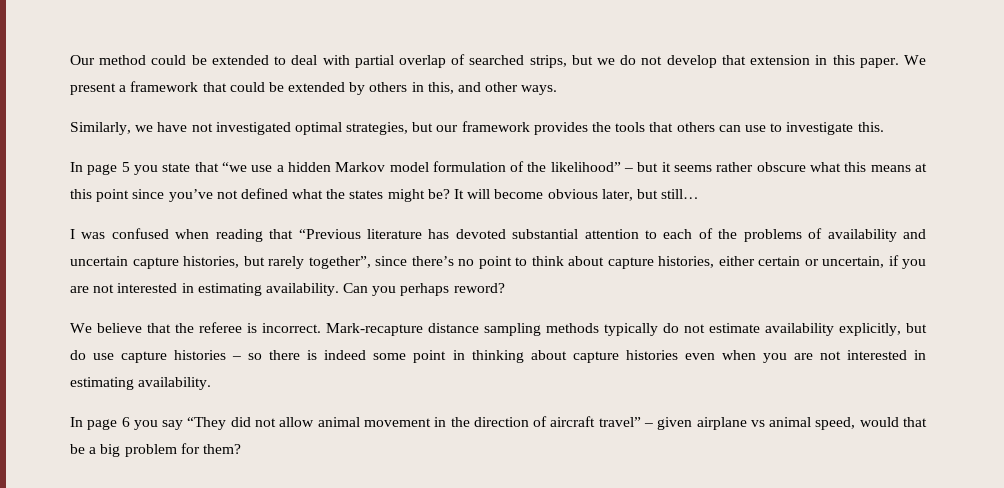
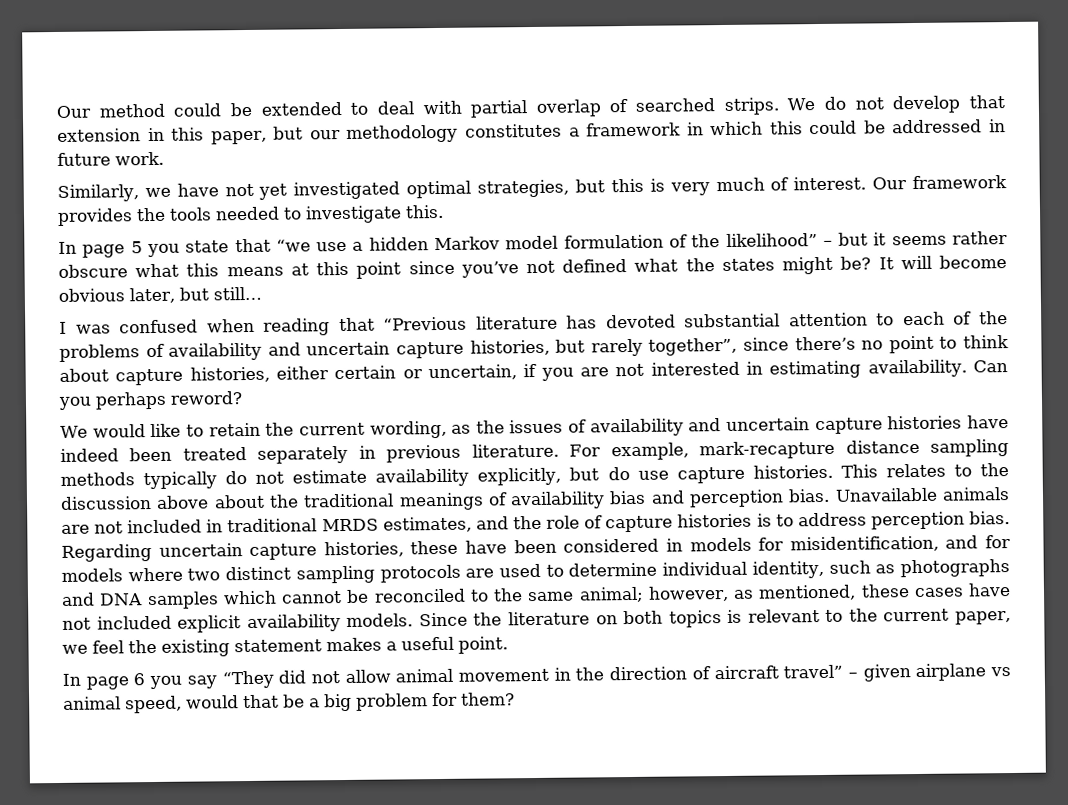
- Our method could be extended to deal with partial overlap of searched strips, but we do not develop that extension in this paper. We present a framework that could be extended by others in this, and other ways.
+ Our method could be extended to deal with partial overlap of searched strips. We do not develop that extension in this paper, but our methodology constitutes a framework in which this could be addressed in future work.
- Similarly, we have not investigated optimal strategies, but our framework provides the tools that others can use to investigate this.
+ Similarly, we have not yet investigated optimal strategies, but this is very much of interest. Our framework provides the tools needed to investigate this.
- We believe that the referee is incorrect. Mark-recapture distance sampling methods typically do not estimate availability explicitly, but do use capture histories – so there is indeed some point in thinking about capture histories even when you are not interested in estimating availability.
+ We would like to retain the current wording, as the issues of availability and uncertain capture histories have indeed been treated separately in previous literature. For example, mark-recapture distance sampling methods typically do not estimate availability explicitly, but do use capture histories. This relates to the discussion above about the traditional meanings of availability bias and perception bias. Unavailable animals are not included in traditional MRDS estimates, and the role of capture histories is to address perception bias. Regarding uncertain capture histories, these have been considered in models for misidentification, and for models where two distinct sampling protocols are used to determine individual identity, such as photographs and DNA samples which cannot be reconciled to the same animal; however, as mentioned, these cases have not included explicit availability models. Since the literature on both topics is relevant to the current paper, we feel the existing statement makes a useful point.

